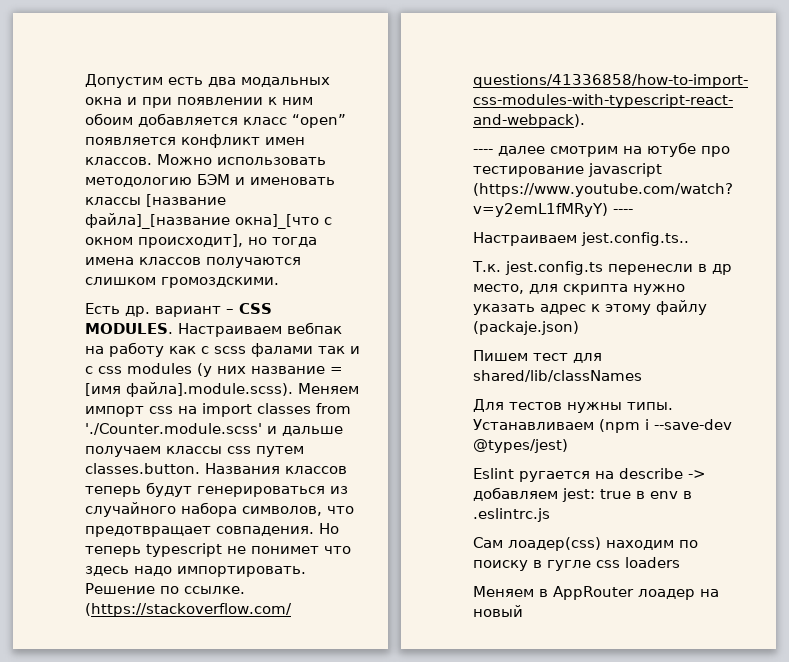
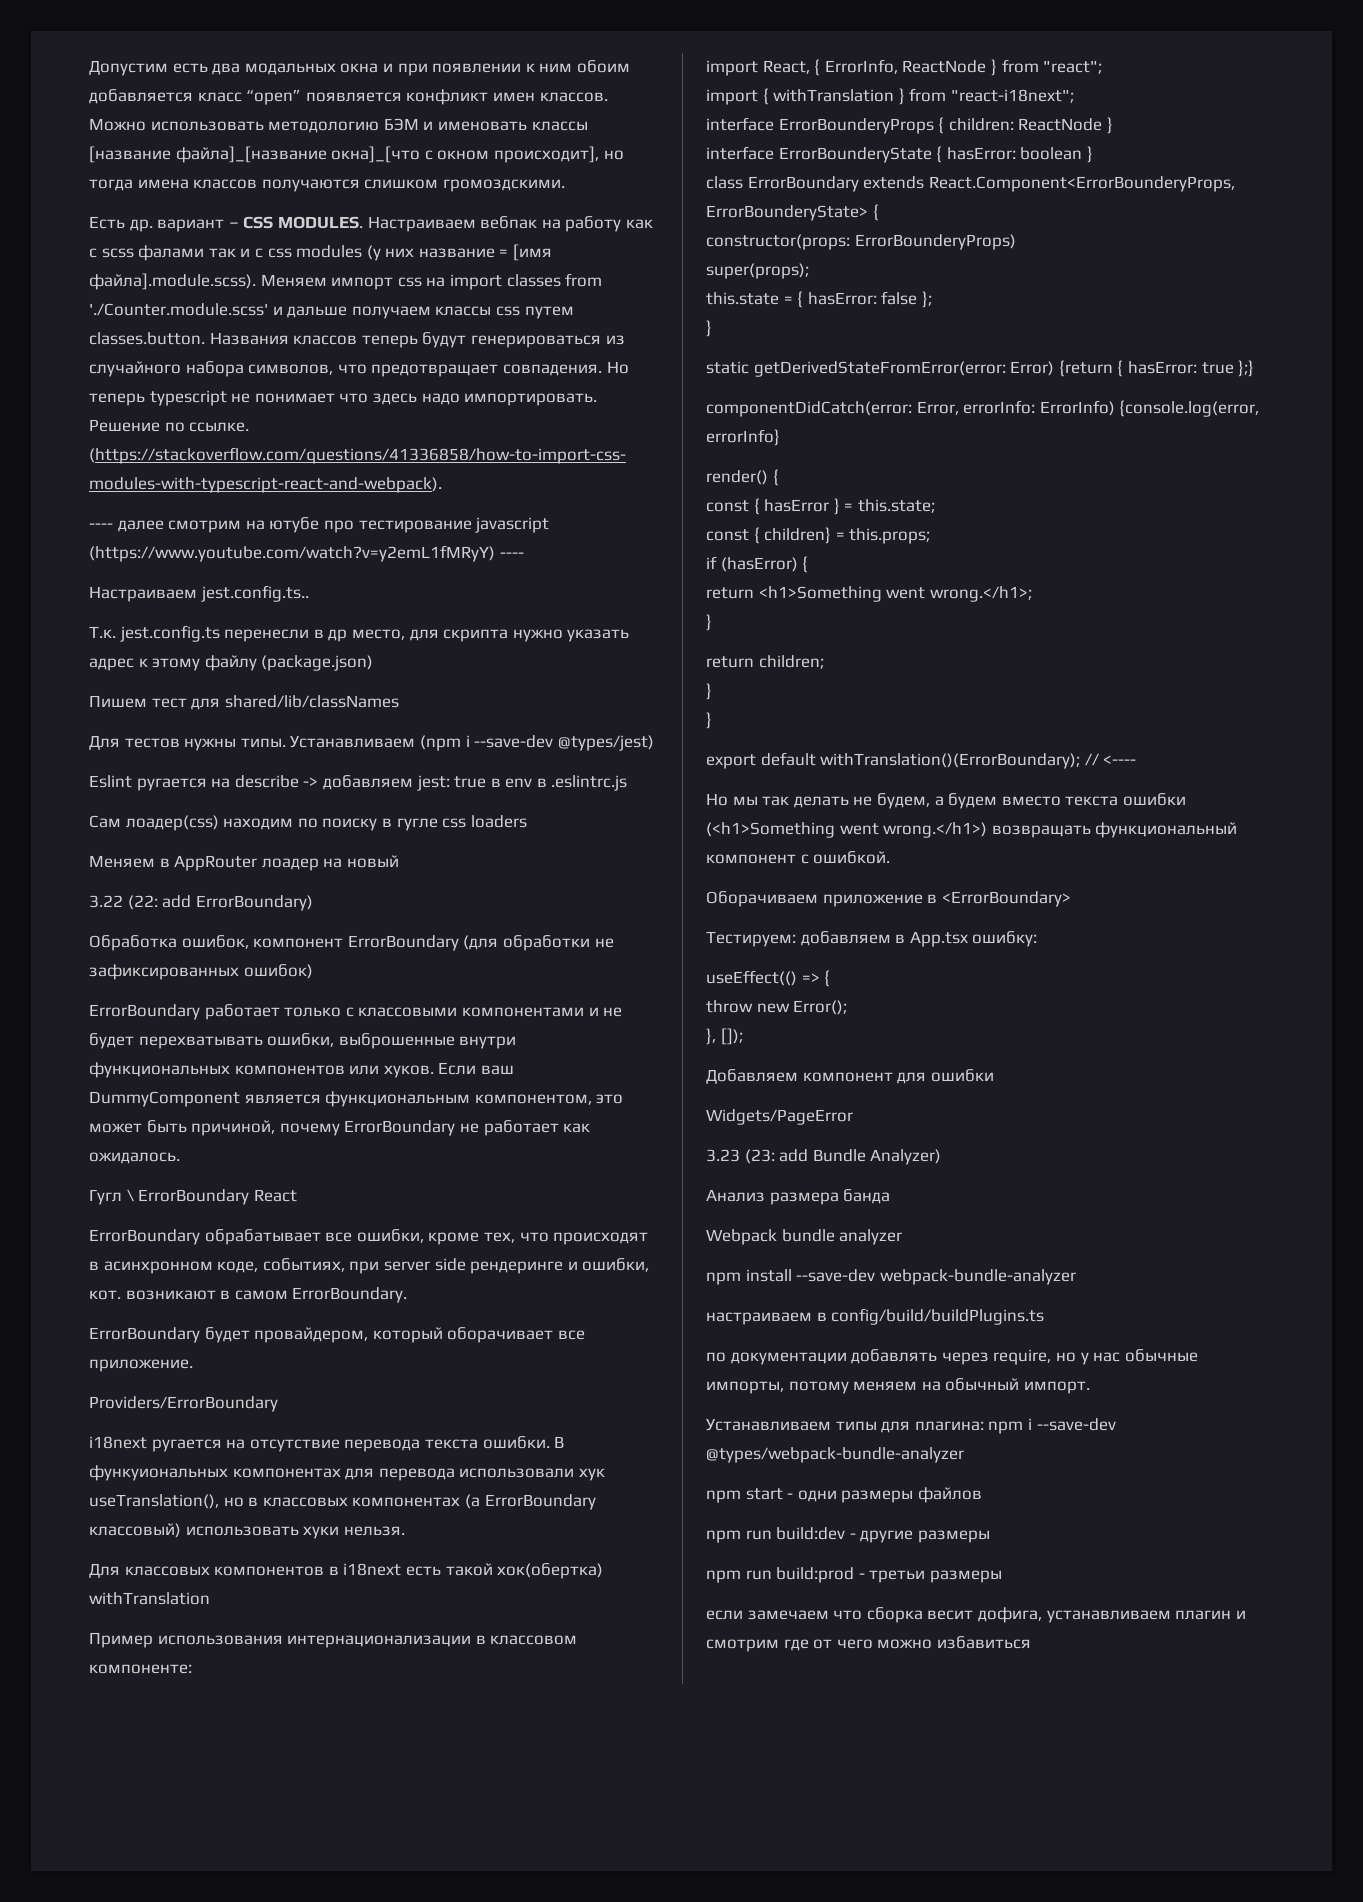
- Но теперь typescript не понимет что здесь надо импортировать.
+ Но теперь typescript не понимает что здесь надо импортировать.
- Т.к. jest.config.ts перенесли в др место, для скрипта нужно указать адрес к этому файлу (packaje.json)
+ Т.к. jest.config.ts перенесли в др место, для скрипта нужно указать адрес к этому файлу (package.json)
+ 3.22 (22: add ErrorBoundary)
+ Обработка ошибок, компонент ErrorBoundary (для обработки не зафиксированных ошибок)
+ ErrorBoundary работает только с классовыми компонентами и не будет перехватывать ошибки, выброшенные внутри функциональных компонентов или хуков. Если ваш DummyComponent является функциональным компонентом, это может быть причиной, почему ErrorBoundary не работает как ожидалось.
+ Гугл \ ErrorBoundary React
+ ErrorBoundary обрабатывает все ошибки, кроме тех, что происходят в асинхронном коде, событиях, при server side рендеринге и ошибки, кот. возникают в самом ErrorBoundary.
+ ErrorBoundary будет провайдером, который оборачивает все приложение.
+ Providers/ErrorBoundary
+ i18next ругается на отсутствие перевода текста ошибки. В функуиональных компонентах для перевода использовали хук useTranslation(), но в классовых компонентах (а ErrorBoundary классовый) использовать хуки нельзя.
+ Для классовых компонентов в i18next есть такой хок(обертка) withTranslation
+ Пример использования интернационализации в классовом компоненте:
+ import React, { ErrorInfo, ReactNode } from "react";
+ import { withTranslation } from "react-i18next";
+ interface ErrorBounderyProps { children: ReactNode }
+ interface ErrorBounderyState { hasError: boolean }
+ class ErrorBoundary extends React.Component<ErrorBounderyProps, ErrorBounderyState> {
+ constructor(props: ErrorBounderyProps)
+ super(props);
+ this.state = { hasError: false };
+ }
+ static getDerivedStateFromError(error: Error) {return { hasError: true };}
+ componentDidCatch(error: Error, errorInfo: ErrorInfo) {console.log(error, errorInfo}
+ render() {
+ const { hasError } = this.state;
+ const { children} = this.props;
+ if (hasError) {
+ return <h1>Something went wrong.</h1>;
+ }
+ return children;
+ }
+ }
+ export default withTranslation()(ErrorBoundary); // <----
+ Но мы так делать не будем, а будем вместо текста ошибки (<h1>Something went wrong.</h1>) возвращать функциональный компонент с ошибкой.
+ Оборачиваем приложение в <ErrorBoundary>
+ Тестируем: добавляем в App.tsx ошибку:
+ useEffect(() => {
+ throw new Error();
+ }, []);
+ Добавляем компонент для ошибки
+ Widgets/PageError
+ 3.23 (23: add Bundle Analyzer)
+ Анализ размера банда
+ Webpack bundle analyzer
+ npm install --save-dev webpack-bundle-analyzer
+ настраиваем в config/build/buildPlugins.ts
+ по документации добавлять через require, но у нас обычные импорты, потому меняем на обычный импорт.
+ Устанавливаем типы для плагина: npm i --save-dev @types/webpack-bundle-analyzer
+ npm start - одни размеры файлов
+ npm run build:dev - другие размеры
+ npm run build:prod - третьи размеры
+ если замечаем что сборка весит дофига, устанавливаем плагин и смотрим где от чего можно избавиться

